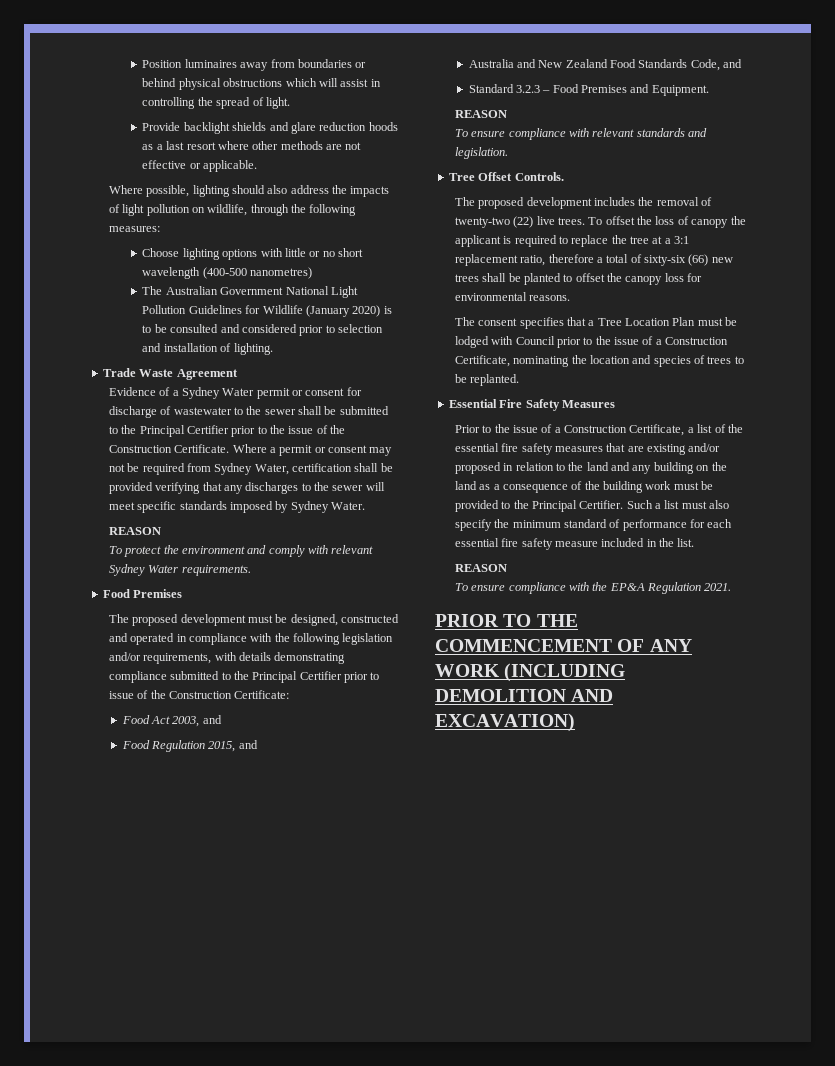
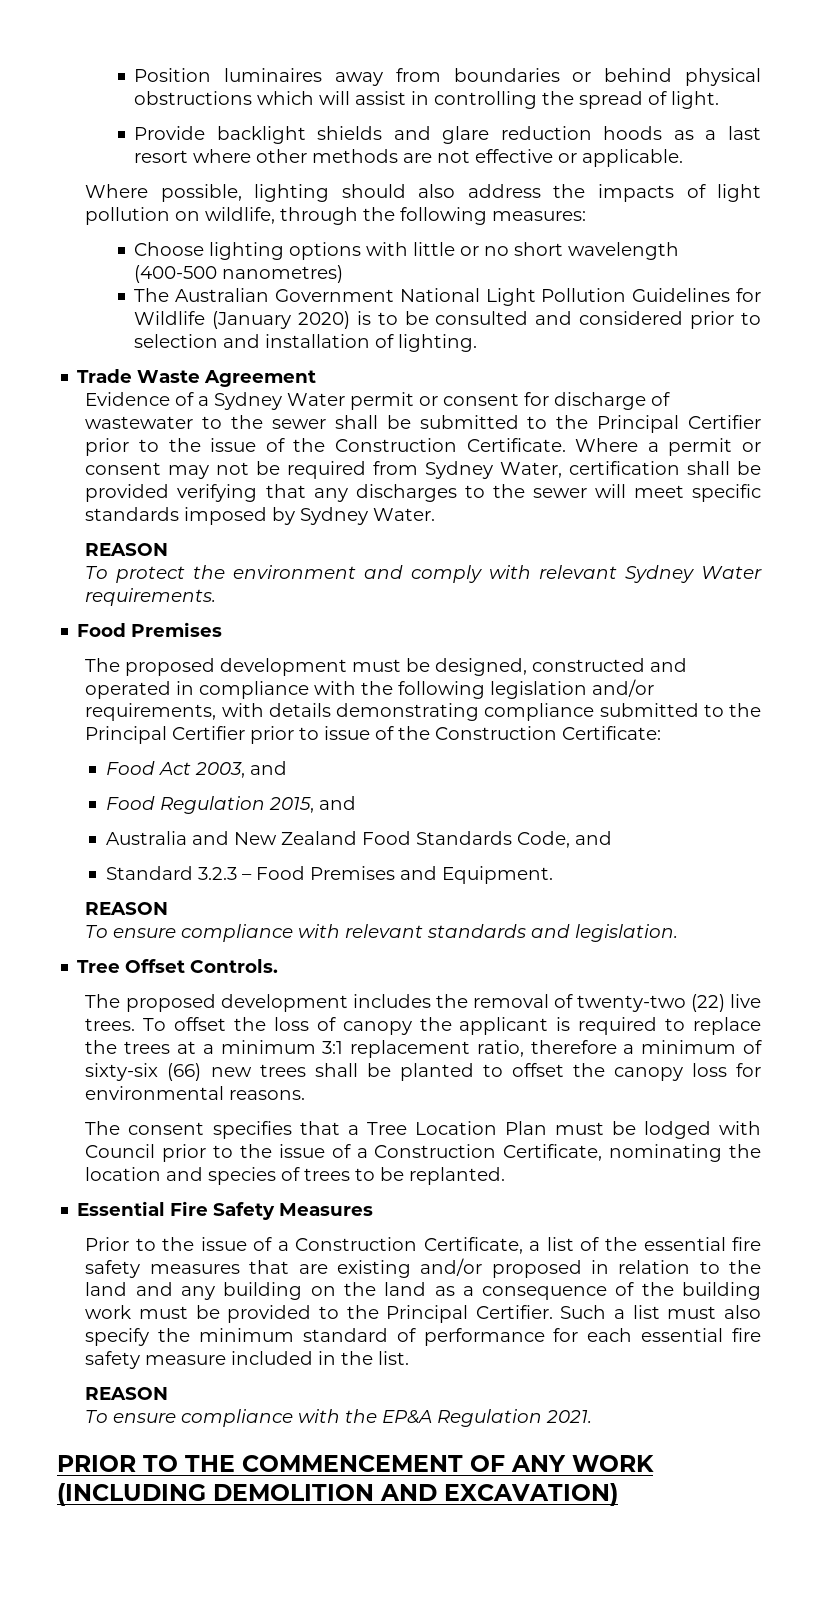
- To offset the loss of canopy the applicant is required to replace the tree at a 3:1 replacement ratio, therefore a total of sixty-six (66) new trees shall be planted to offset the canopy loss for environmental reasons.
+ To offset the loss of canopy the applicant is required to replace the trees at a minimum 3:1 replacement ratio, therefore a minimum of sixty-six (66) new trees shall be planted to offset the canopy loss for environmental reasons.

